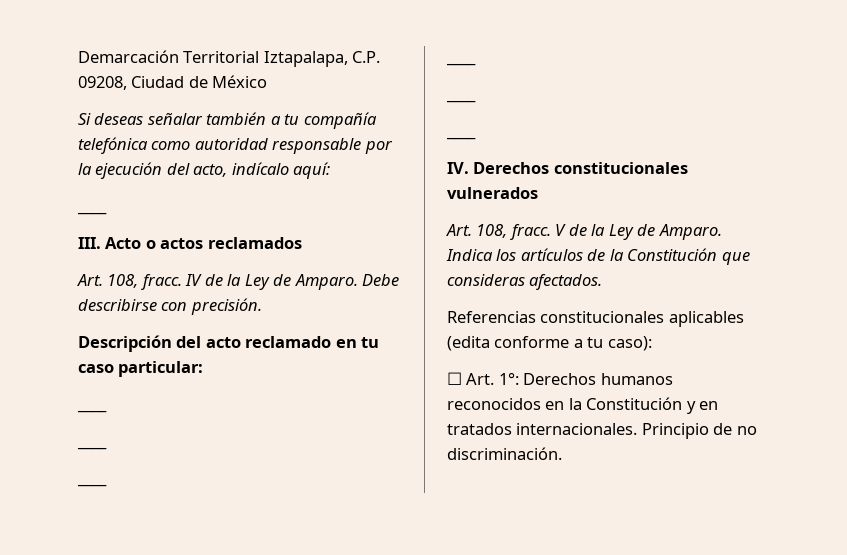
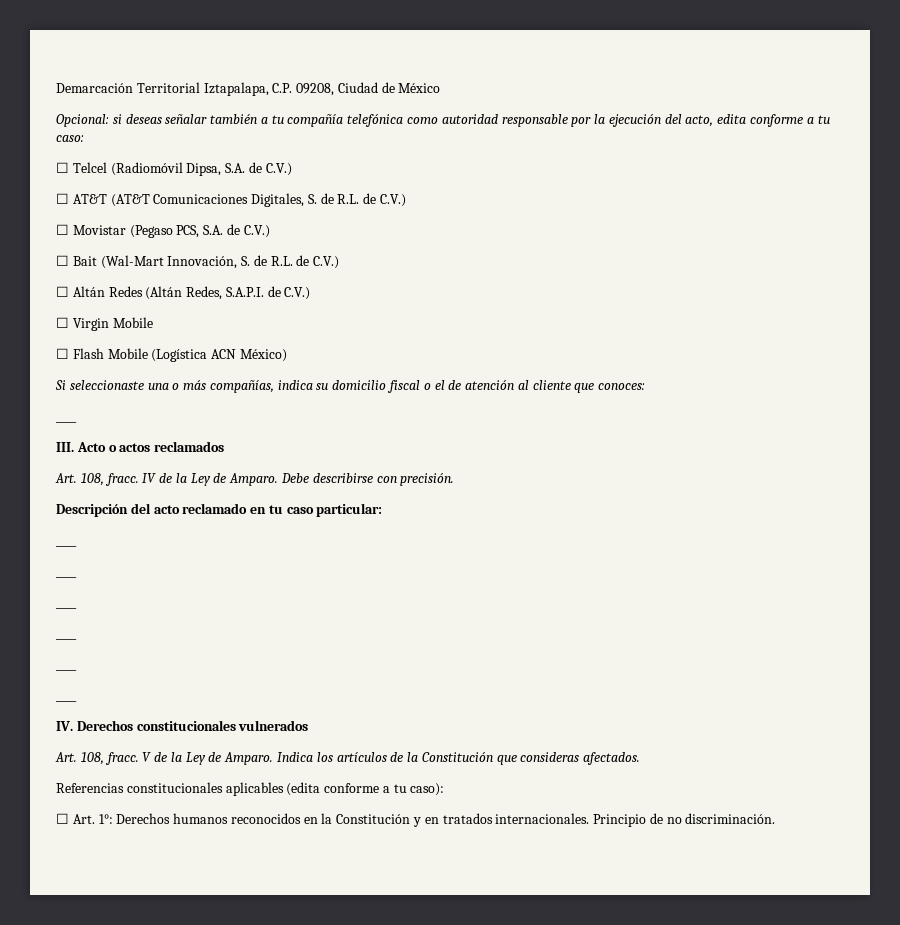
- Si deseas señalar también a tu compañía telefónica como autoridad responsable por la ejecución del acto, indícalo aquí:
+ Opcional: si deseas señalar también a tu compañía telefónica como autoridad responsable por la ejecución del acto, edita conforme a tu caso:
+ ☐ Telcel (Radiomóvil Dipsa, S.A. de C.V.)
+ ☐ AT&T (AT&T Comunicaciones Digitales, S. de R.L. de C.V.)
+ ☐ Movistar (Pegaso PCS, S.A. de C.V.)
+ ☐ Bait (Wal-Mart Innovación, S. de R.L. de C.V.)
+ ☐ Altán Redes (Altán Redes, S.A.P.I. de C.V.)
+ ☐ Virgin Mobile
+ ☐ Flash Mobile (Logística ACN México)
+ Si seleccionaste una o más compañías, indica su domicilio fiscal o el de atención al cliente que conoces:

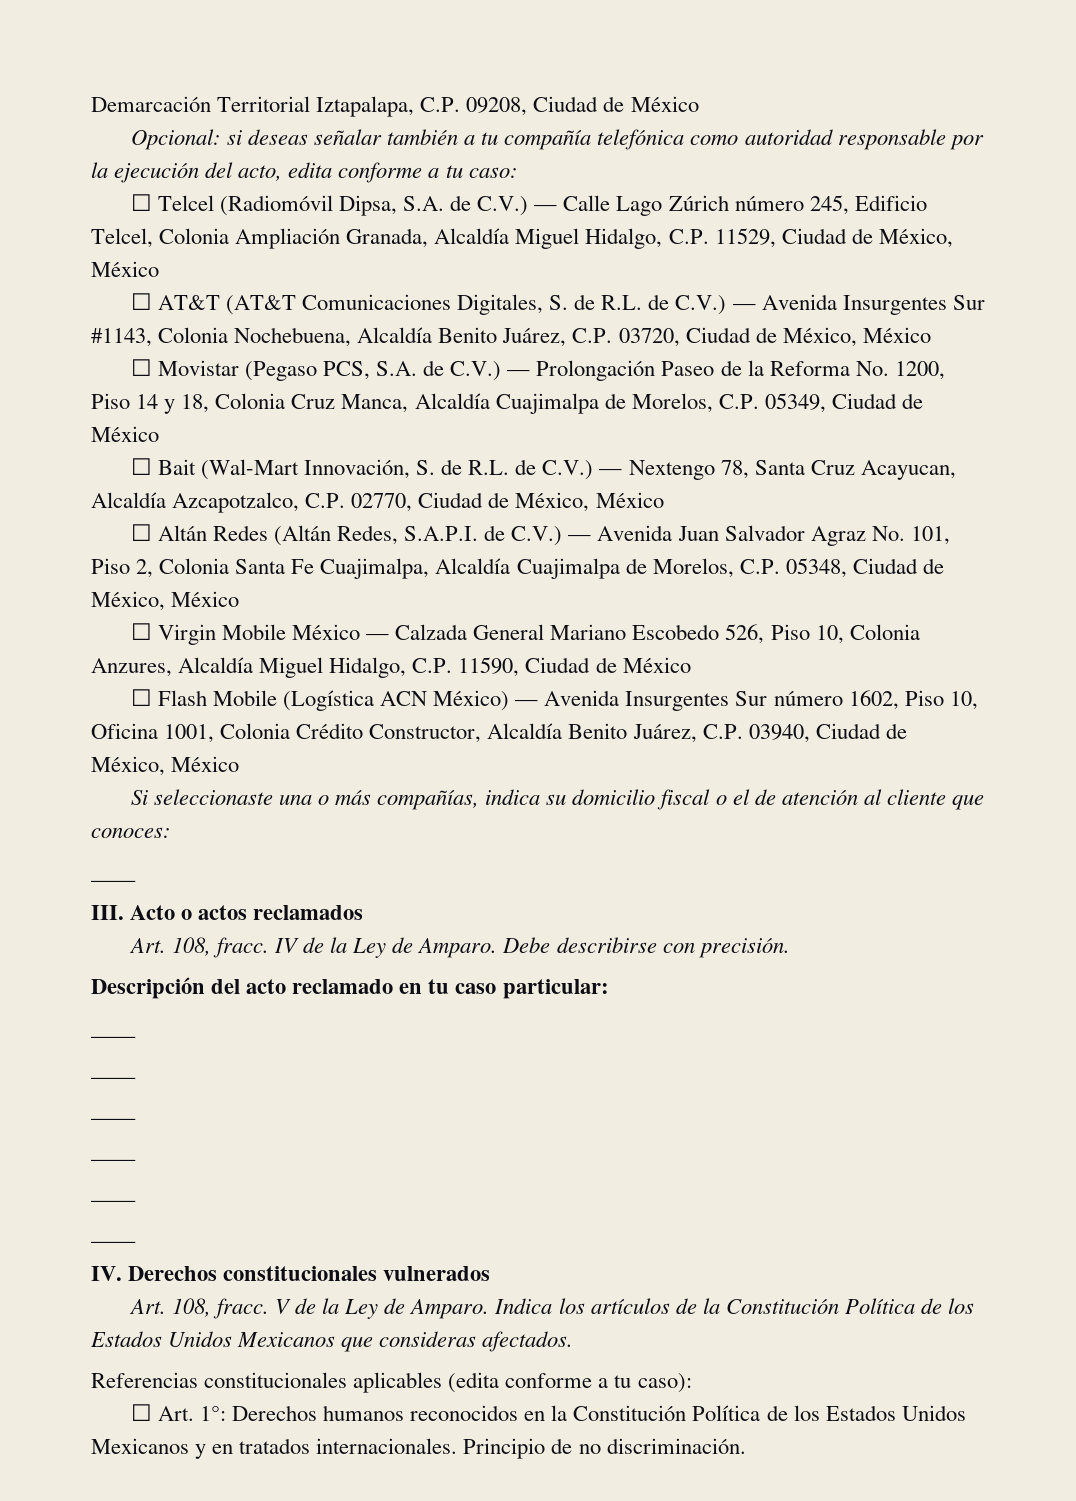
- ☐ Telcel (Radiomóvil Dipsa, S.A. de C.V.)
+ ☐ Telcel (Radiomóvil Dipsa, S.A. de C.V.) — Calle Lago Zúrich número 245, Edificio Telcel, Colonia Ampliación Granada, Alcaldía Miguel Hidalgo, C.P. 11529, Ciudad de México, México
- ☐ AT&T (AT&T Comunicaciones Digitales, S. de R.L. de C.V.)
+ ☐ AT&T (AT&T Comunicaciones Digitales, S. de R.L. de C.V.) — Avenida Insurgentes Sur #1143, Colonia Nochebuena, Alcaldía Benito Juárez, C.P. 03720, Ciudad de México, México
- ☐ Movistar (Pegaso PCS, S.A. de C.V.)
+ ☐ Movistar (Pegaso PCS, S.A. de C.V.) — Prolongación Paseo de la Reforma No. 1200, Piso 14 y 18, Colonia Cruz Manca, Alcaldía Cuajimalpa de Morelos, C.P. 05349, Ciudad de México
- ☐ Bait (Wal-Mart Innovación, S. de R.L. de C.V.)
+ ☐ Bait (Wal-Mart Innovación, S. de R.L. de C.V.) — Nextengo 78, Santa Cruz Acayucan, Alcaldía Azcapotzalco, C.P. 02770, Ciudad de México, México
- ☐ Altán Redes (Altán Redes, S.A.P.I. de C.V.)
- ☐ Virgin Mobile
+ ☐ Altán Redes (Altán Redes, S.A.P.I. de C.V.) — Avenida Juan Salvador Agraz No. 101, Piso 2, Colonia Santa Fe Cuajimalpa, Alcaldía Cuajimalpa de Morelos, C.P. 05348, Ciudad de México, México
+ ☐ Virgin Mobile México — Calzada General Mariano Escobedo 526, Piso 10, Colonia Anzures, Alcaldía Miguel Hidalgo, C.P. 11590, Ciudad de México
- ☐ Flash Mobile (Logística ACN México)
+ ☐ Flash Mobile (Logística ACN México) — Avenida Insurgentes Sur número 1602, Piso 10, Oficina 1001, Colonia Crédito Constructor, Alcaldía Benito Juárez, C.P. 03940, Ciudad de México, México
- Indica los artículos de la Constitución que consideras afectados.
+ Indica los artículos de la Constitución Política de los Estados Unidos Mexicanos que consideras afectados.
- ☐ Art. 1°: Derechos humanos reconocidos en la Constitución y en tratados internacionales.
+ ☐ Art. 1°: Derechos humanos reconocidos en la Constitución Política de los Estados Unidos Mexicanos y en tratados internacionales.

